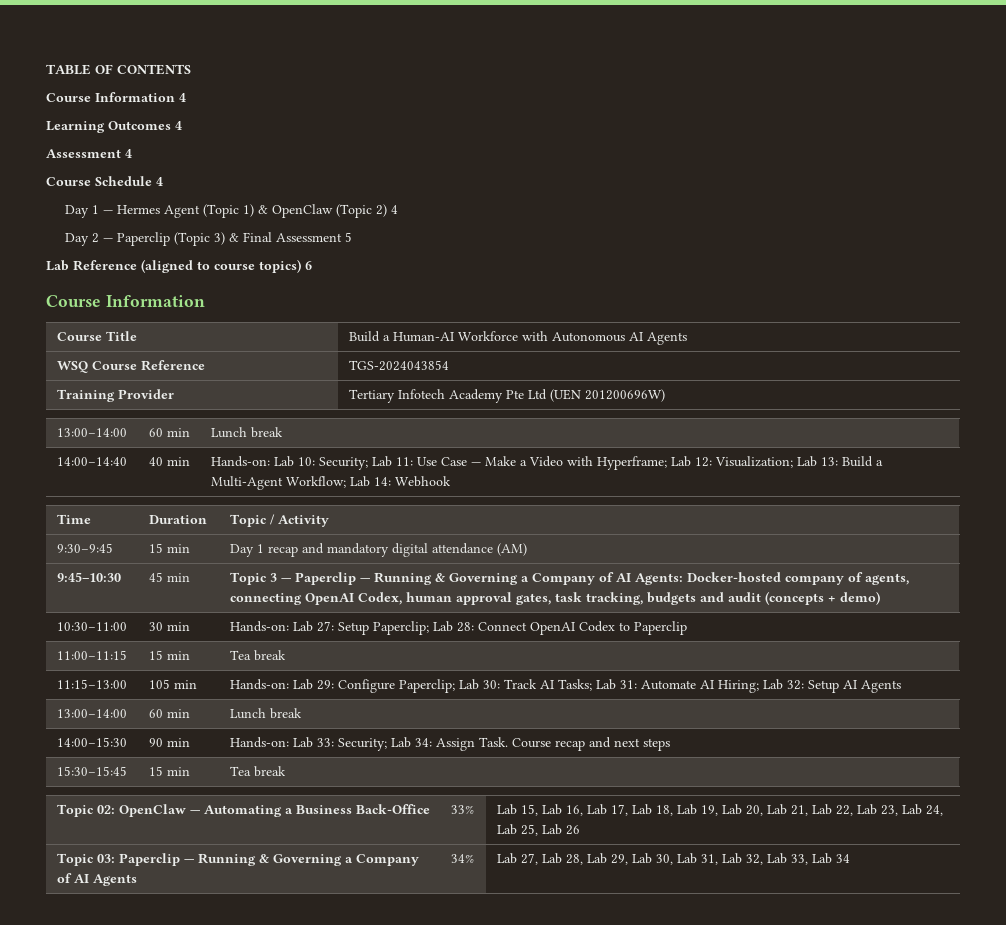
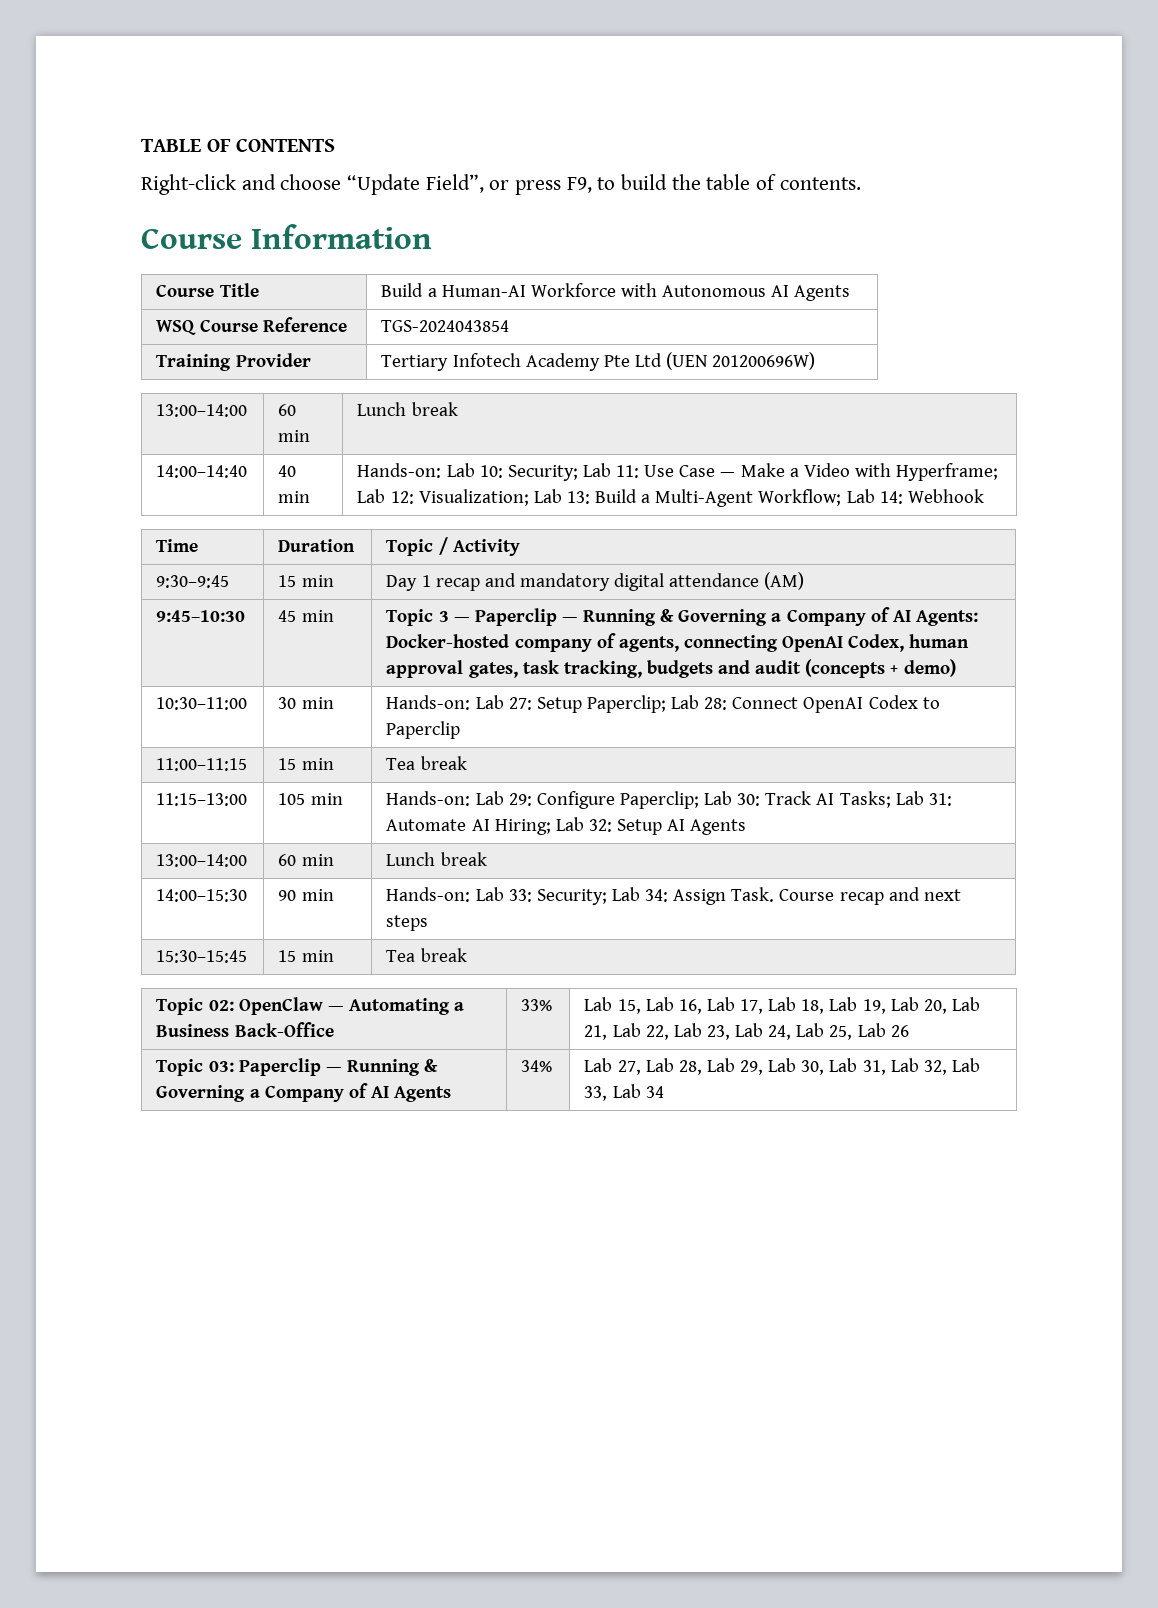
- Course Information 4
- Learning Outcomes 4
- Assessment 4
- Course Schedule 4
- Day 1 — Hermes Agent (Topic 1) & OpenClaw (Topic 2) 4
- Day 2 — Paperclip (Topic 3) & Final Assessment 5
- Lab Reference (aligned to course topics) 6
+ Right-click and choose “Update Field”, or press F9, to build the table of contents.

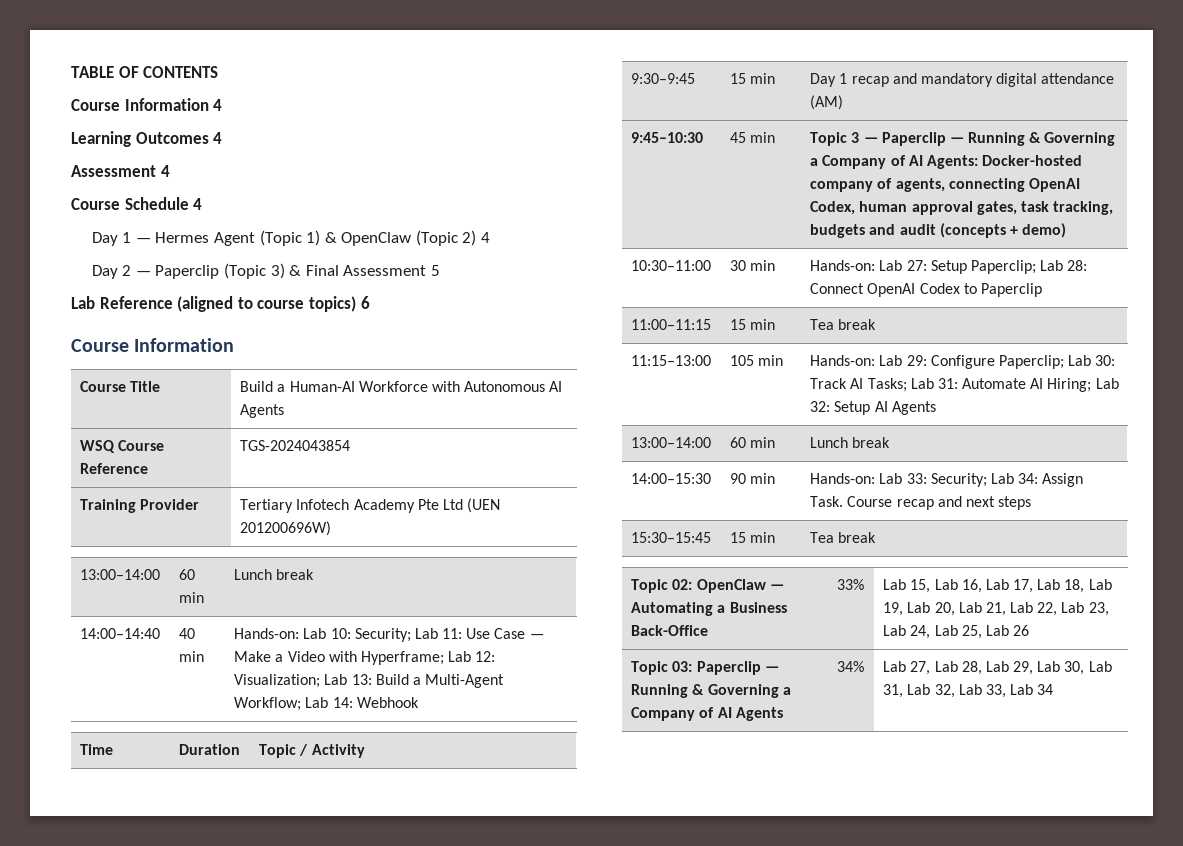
- Right-click and choose “Update Field”, or press F9, to build the table of contents.
+ Course Information 4
+ Learning Outcomes 4
+ Assessment 4
+ Course Schedule 4
+ Day 1 — Hermes Agent (Topic 1) & OpenClaw (Topic 2) 4
+ Day 2 — Paperclip (Topic 3) & Final Assessment 5
+ Lab Reference (aligned to course topics) 6

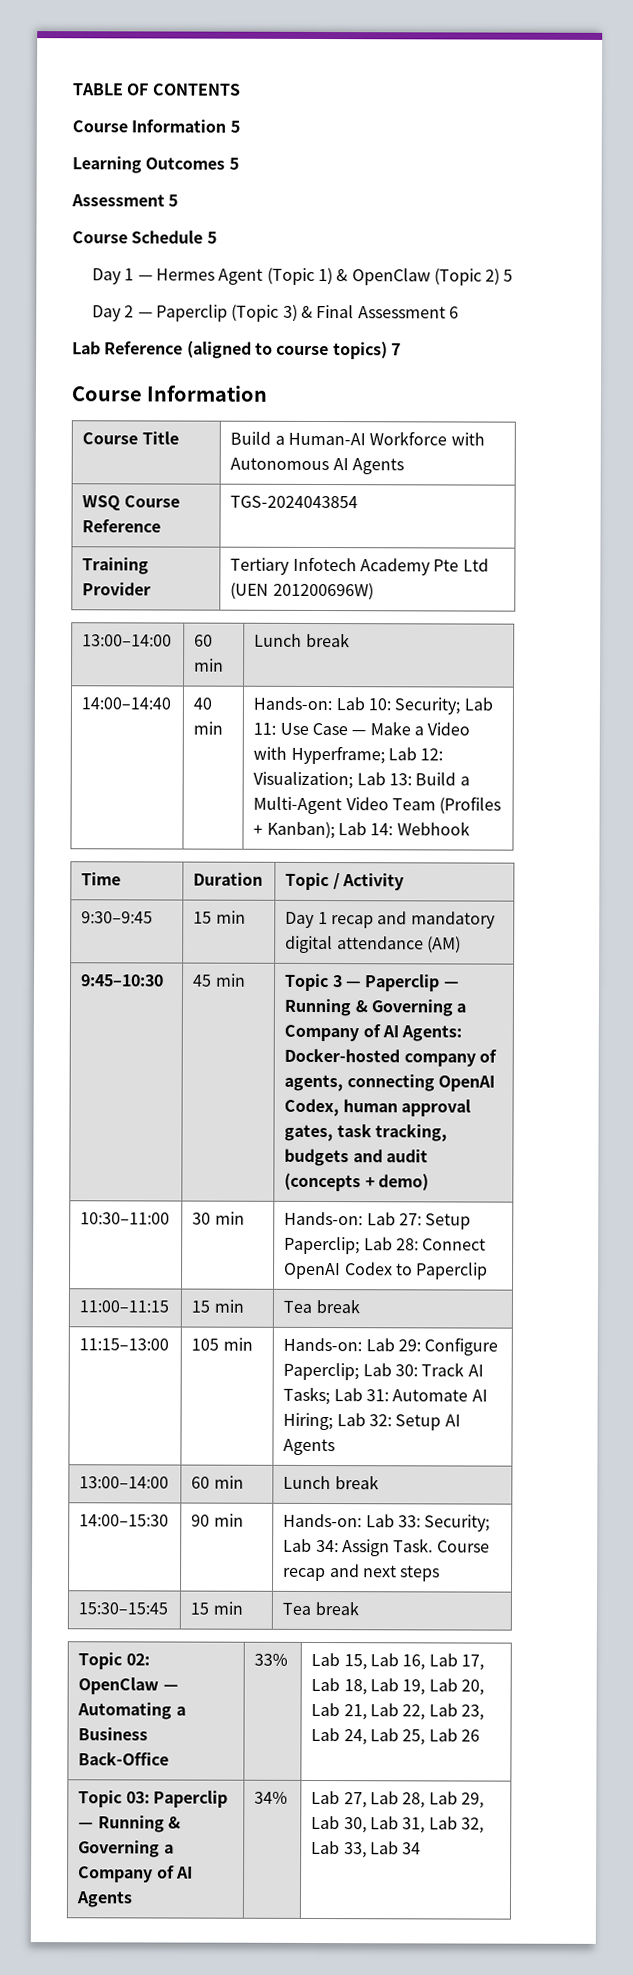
- Course Information 4
+ Course Information 5
- Learning Outcomes 4
- Assessment 4
+ Learning Outcomes 5
+ Assessment 5
- Course Schedule 4
+ Course Schedule 5
- Day 1 — Hermes Agent (Topic 1) & OpenClaw (Topic 2) 4
+ Day 1 — Hermes Agent (Topic 1) & OpenClaw (Topic 2) 5
- Day 2 — Paperclip (Topic 3) & Final Assessment 5
+ Day 2 — Paperclip (Topic 3) & Final Assessment 6
- Lab Reference (aligned to course topics) 6
+ Lab Reference (aligned to course topics) 7
- 14:00–14:40 | 40 min | Hands-on: Lab 10: Security; Lab 11: Use Case — Make a Video with Hyperframe; Lab 12: Visualization; Lab 13: Build a Multi-Agent Workflow; Lab 14: Webhook
+ 14:00–14:40 | 40 min | Hands-on: Lab 10: Security; Lab 11: Use Case — Make a Video with Hyperframe; Lab 12: Visualization; Lab 13: Build a Multi-Agent Video Team (Profiles + Kanban); Lab 14: Webhook

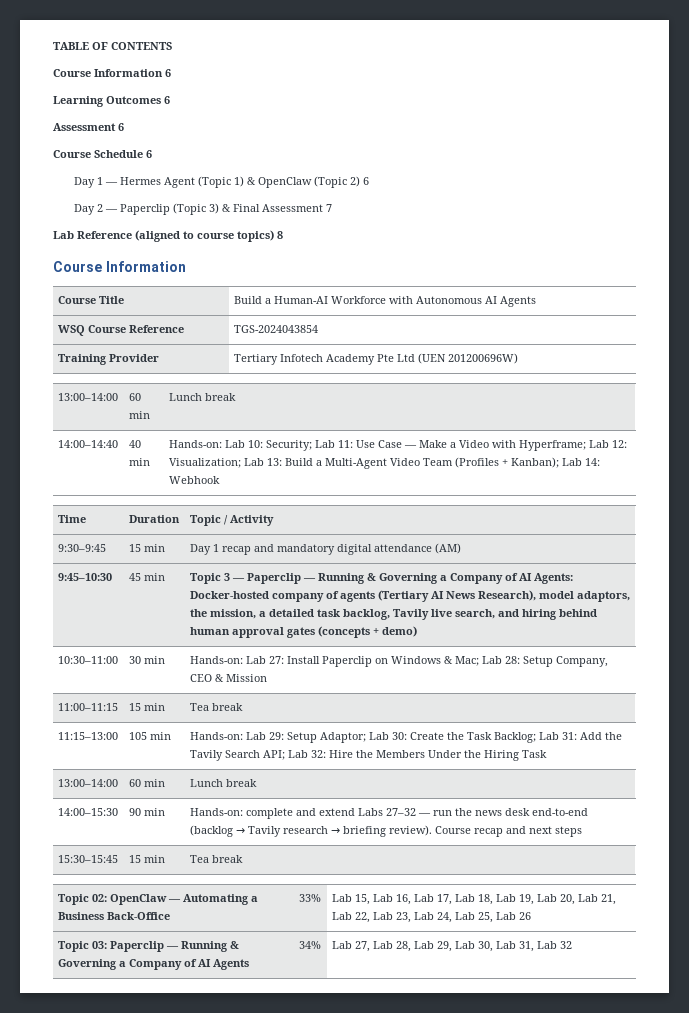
- Course Information 5
+ Course Information 6
- Learning Outcomes 5
- Assessment 5
+ Learning Outcomes 6
+ Assessment 6
- Course Schedule 5
+ Course Schedule 6
- Day 1 — Hermes Agent (Topic 1) & OpenClaw (Topic 2) 5
+ Day 1 — Hermes Agent (Topic 1) & OpenClaw (Topic 2) 6
- Day 2 — Paperclip (Topic 3) & Final Assessment 6
+ Day 2 — Paperclip (Topic 3) & Final Assessment 7
- Lab Reference (aligned to course topics) 7
+ Lab Reference (aligned to course topics) 8
- Topic 3 — Paperclip — Running & Governing a Company of AI Agents: Docker-hosted company of agents, connecting OpenAI Codex, human approval gates, task tracking, budgets and audit (concepts + demo)
+ Topic 3 — Paperclip — Running & Governing a Company of AI Agents: Docker-hosted company of agents (Tertiary AI News Research), model adaptors, the mission, a detailed task backlog, Tavily live search, and hiring behind human approval gates (concepts + demo)
- 10:30–11:00 | 30 min | Hands-on: Lab 27: Setup Paperclip; Lab 28: Connect OpenAI Codex to Paperclip
+ 10:30–11:00 | 30 min | Hands-on: Lab 27: Install Paperclip on Windows & Mac; Lab 28: Setup Company, CEO & Mission
- 11:15–13:00 | 105 min | Hands-on: Lab 29: Configure Paperclip; Lab 30: Track AI Tasks; Lab 31: Automate AI Hiring; Lab 32: Setup AI Agents
+ 11:15–13:00 | 105 min | Hands-on: Lab 29: Setup Adaptor; Lab 30: Create the Task Backlog; Lab 31: Add the Tavily Search API; Lab 32: Hire the Members Under the Hiring Task
- 14:00–15:30 | 90 min | Hands-on: Lab 33: Security; Lab 34: Assign Task. Course recap and next steps
+ 14:00–15:30 | 90 min | Hands-on: complete and extend Labs 27–32 — run the news desk end-to-end (backlog → Tavily research → briefing review). Course recap and next steps
- Topic 03: Paperclip — Running & Governing a Company of AI Agents | 34% | Lab 27, Lab 28, Lab 29, Lab 30, Lab 31, Lab 32, Lab 33, Lab 34
+ Topic 03: Paperclip — Running & Governing a Company of AI Agents | 34% | Lab 27, Lab 28, Lab 29, Lab 30, Lab 31, Lab 32

